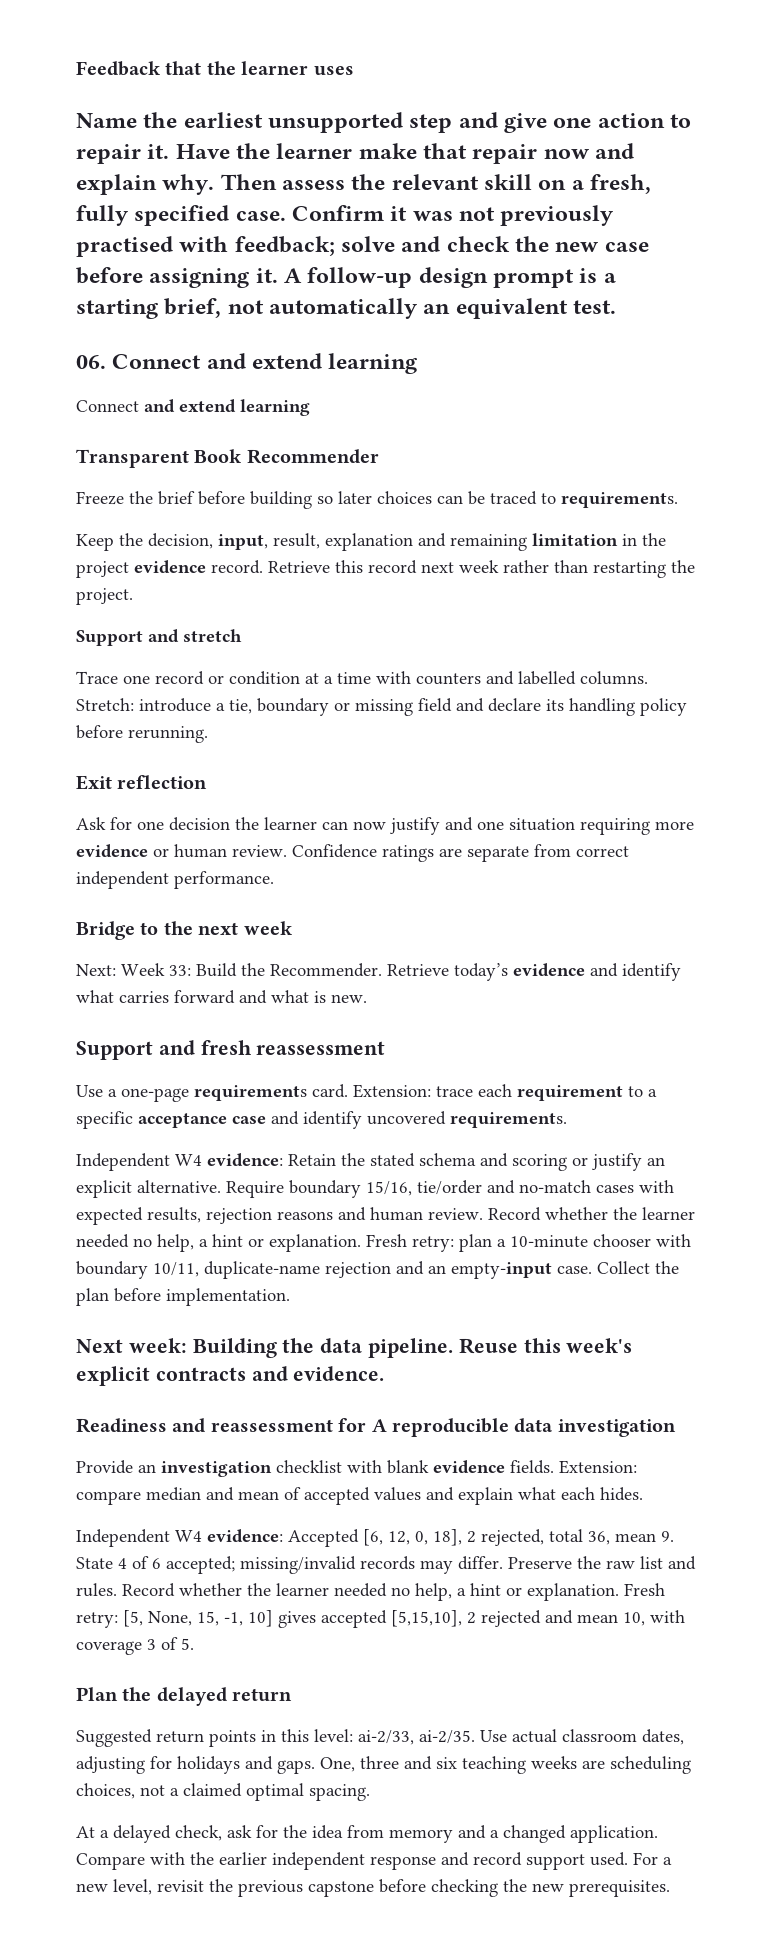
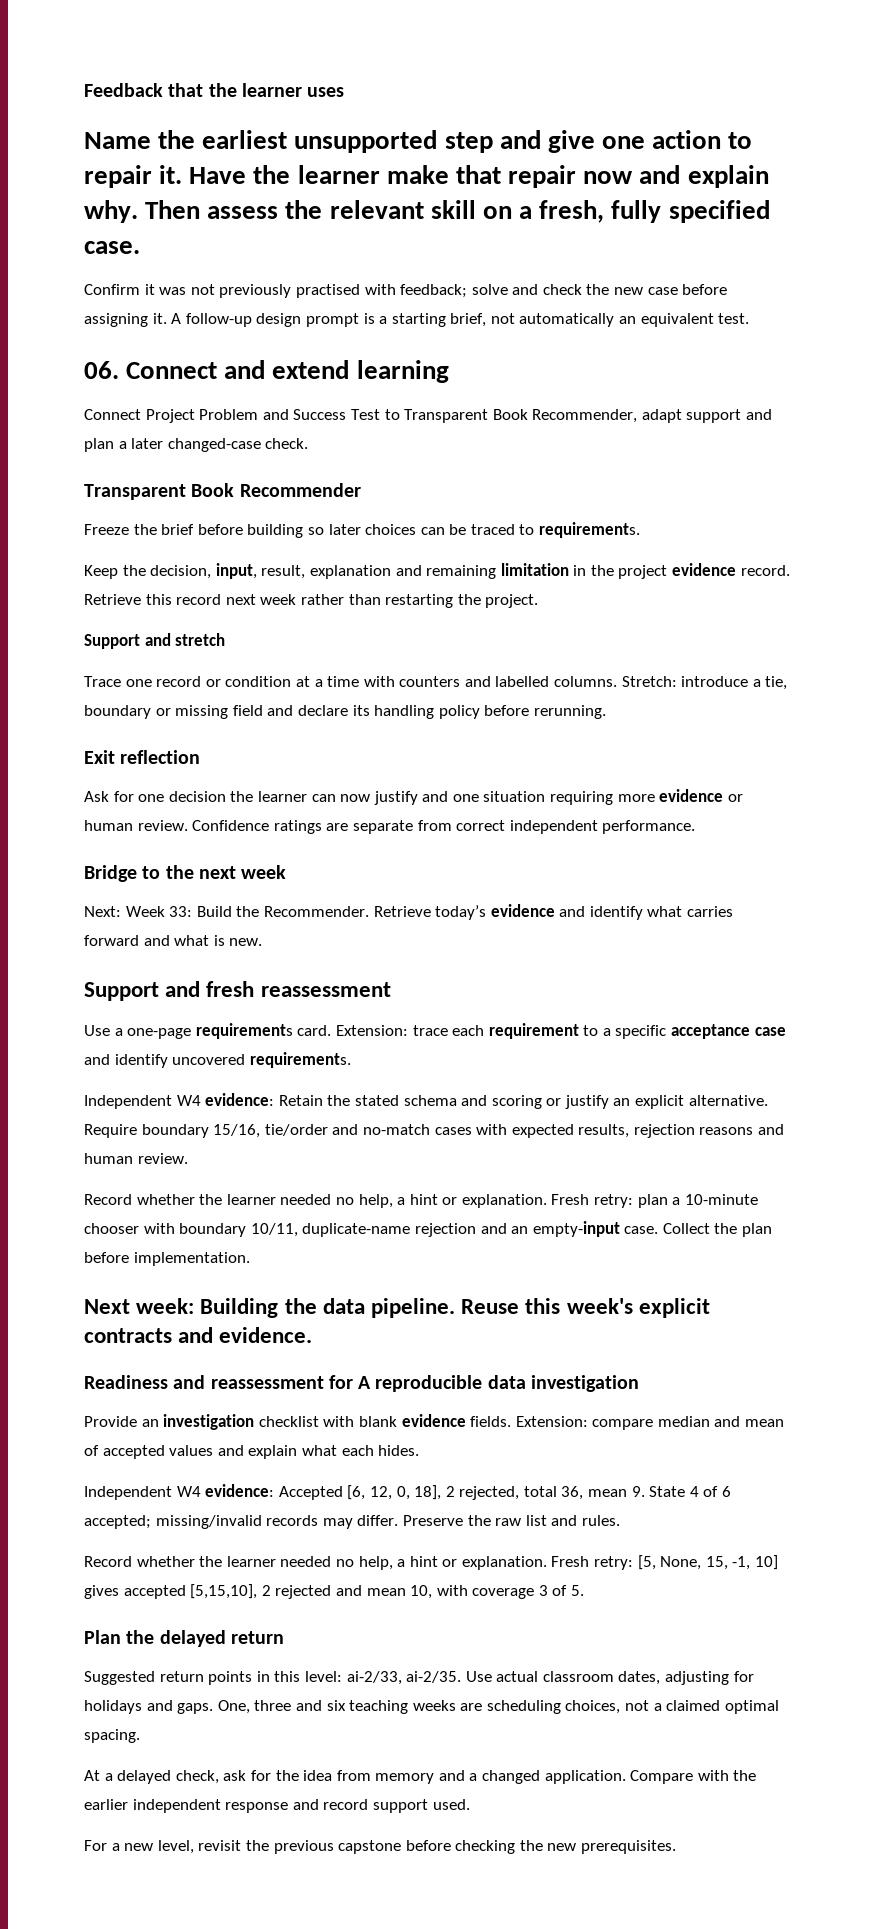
- Then assess the relevant skill on a fresh, fully specified case. Confirm it was not previously practised with feedback; solve and check the new case before assigning it.
+ Then assess the relevant skill on a fresh, fully specified case.
+ Confirm it was not previously practised with feedback; solve and check the new case before assigning it.
  06. Connect and extend learning
- Connect and extend learning
+ Connect Project Problem and Success Test to Transparent Book Recommender, adapt support and plan a later changed-case check.
- Require boundary 15/16, tie/order and no-match cases with expected results, rejection reasons and human review. Record whether the learner needed no help, a hint or explanation.
+ Require boundary 15/16, tie/order and no-match cases with expected results, rejection reasons and human review.
+ Record whether the learner needed no help, a hint or explanation.
- Preserve the raw list and rules. Record whether the learner needed no help, a hint or explanation.
+ Preserve the raw list and rules.
+ Record whether the learner needed no help, a hint or explanation.
- Compare with the earlier independent response and record support used. For a new level, revisit the previous capstone before checking the new prerequisites.
+ Compare with the earlier independent response and record support used.
+ For a new level, revisit the previous capstone before checking the new prerequisites.

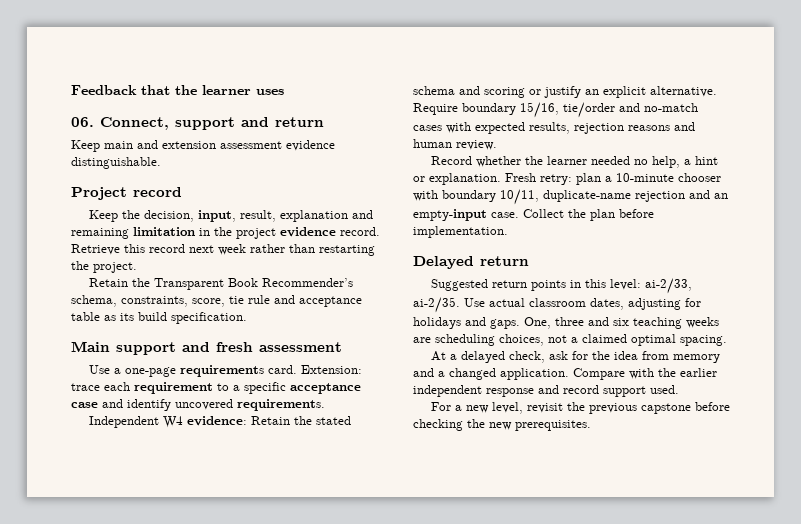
- Name the earliest unsupported step and give one action to repair it. Have the learner make that repair now and explain why. Then assess the relevant skill on a fresh, fully specified case.
- Confirm it was not previously practised with feedback; solve and check the new case before assigning it. A follow-up design prompt is a starting brief, not automatically an equivalent test.
- 06. Connect and extend learning
- Connect Project Problem and Success Test to Transparent Book Recommender, adapt support and plan a later changed-case check.
- Transparent Book Recommender
- Freeze the brief before building so later choices can be traced to requirements.
+ 06. Connect, support and return
+ Keep main and extension assessment evidence distinguishable.
+ Project record
- Support and stretch
- Trace one record or condition at a time with counters and labelled columns. Stretch: introduce a tie, boundary or missing field and declare its handling policy before rerunning.
- Exit reflection
- Ask for one decision the learner can now justify and one situation requiring more evidence or human review. Confidence ratings are separate from correct independent performance.
- Bridge to the next week
- Next: Week 33: Build the Recommender. Retrieve today’s evidence and identify what carries forward and what is new.
- Support and fresh reassessment
+ Retain the Transparent Book Recommender’s schema, constraints, score, tie rule and acceptance table as its build specification.
+ Main support and fresh assessment
- Next week: Building the data pipeline. Reuse this week's explicit contracts and evidence.
- Readiness and reassessment for A reproducible data investigation
- Provide an investigation checklist with blank evidence fields. Extension: compare median and mean of accepted values and explain what each hides.
- Independent W4 evidence: Accepted [6, 12, 0, 18], 2 rejected, total 36, mean 9. State 4 of 6 accepted; missing/invalid records may differ. Preserve the raw list and rules.
- Record whether the learner needed no help, a hint or explanation. Fresh retry: [5, None, 15, -1, 10] gives accepted [5,15,10], 2 rejected and mean 10, with coverage 3 of 5.
- Plan the delayed return
+ Delayed return

